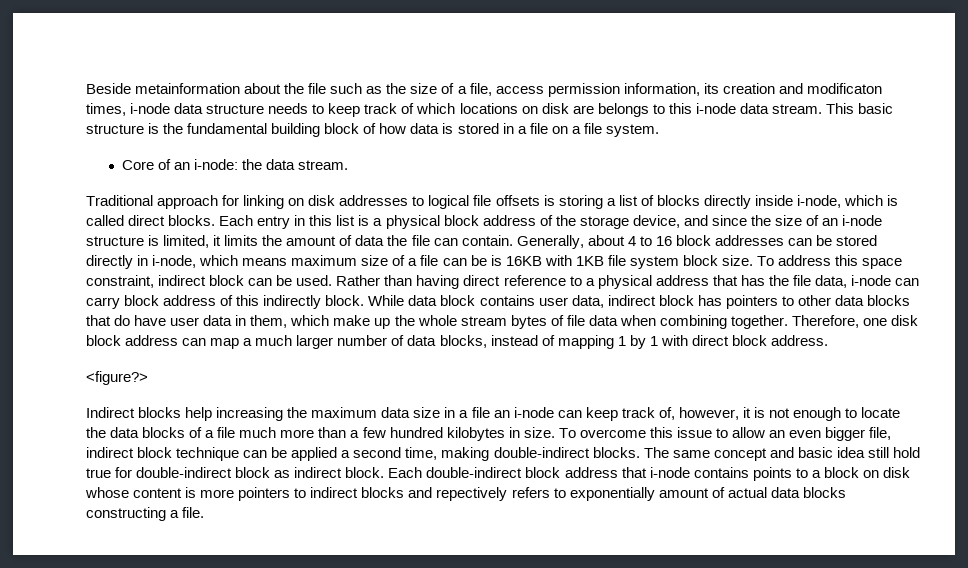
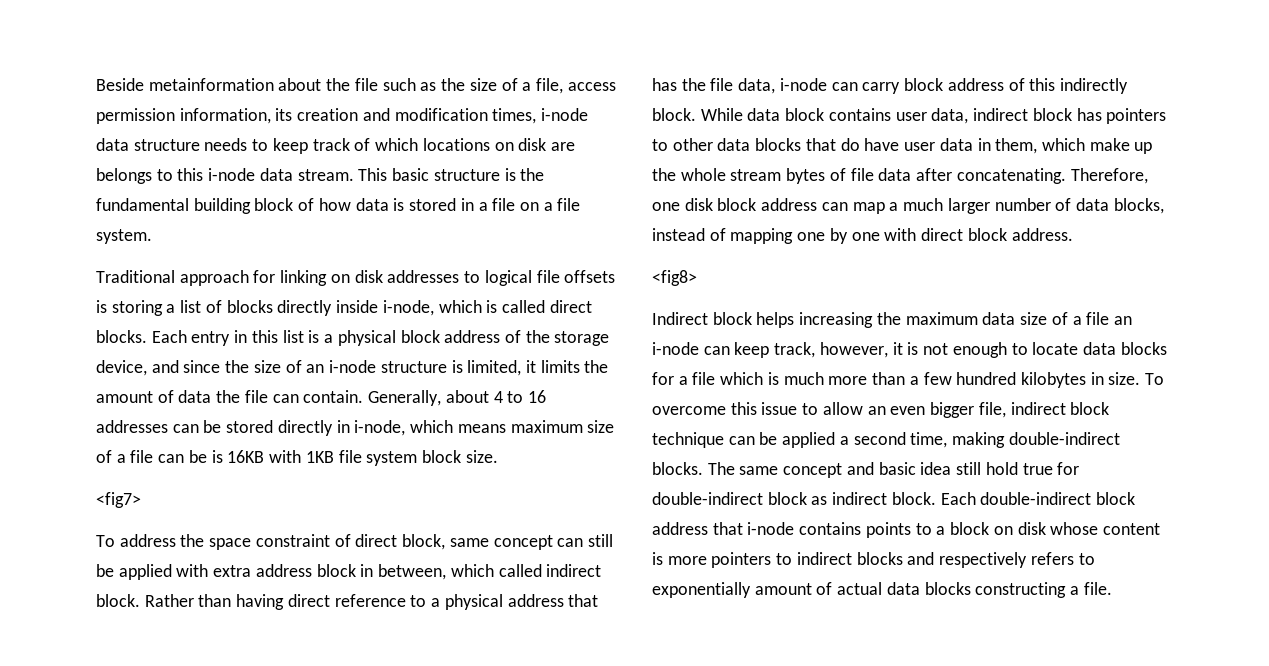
- Beside metainformation about the file such as the size of a file, access permission information, its creation and modificaton times, i-node data structure needs to keep track of which locations on disk are belongs to this i-node data stream.
+ Beside metainformation about the file such as the size of a file, access permission information, its creation and modification times, i-node data structure needs to keep track of which locations on disk are belongs to this i-node data stream.
- Core of an i-node: the data stream.
- Generally, about 4 to 16 block addresses can be stored directly in i-node, which means maximum size of a file can be is 16KB with 1KB file system block size. To address this space constraint, indirect block can be used.
+ Generally, about 4 to 16 addresses can be stored directly in i-node, which means maximum size of a file can be is 16KB with 1KB file system block size.
+ <fig7>
+ To address the space constraint of direct block, same concept can still be applied with extra address block in between, which called indirect block.
- While data block contains user data, indirect block has pointers to other data blocks that do have user data in them, which make up the whole stream bytes of file data when combining together.
+ While data block contains user data, indirect block has pointers to other data blocks that do have user data in them, which make up the whole stream bytes of file data after concatenating.
- Therefore, one disk block address can map a much larger number of data blocks, instead of mapping 1 by 1 with direct block address.
+ Therefore, one disk block address can map a much larger number of data blocks, instead of mapping one by one with direct block address.
- <figure?>
+ <fig8>
- Indirect blocks help increasing the maximum data size in a file an i-node can keep track of, however, it is not enough to locate the data blocks of a file much more than a few hundred kilobytes in size.
+ Indirect block helps increasing the maximum data size of a file an i-node can keep track, however, it is not enough to locate data blocks for a file which is much more than a few hundred kilobytes in size.
- Each double-indirect block address that i-node contains points to a block on disk whose content is more pointers to indirect blocks and repectively refers to exponentially amount of actual data blocks constructing a file.
+ Each double-indirect block address that i-node contains points to a block on disk whose content is more pointers to indirect blocks and respectively refers to exponentially amount of actual data blocks constructing a file.

